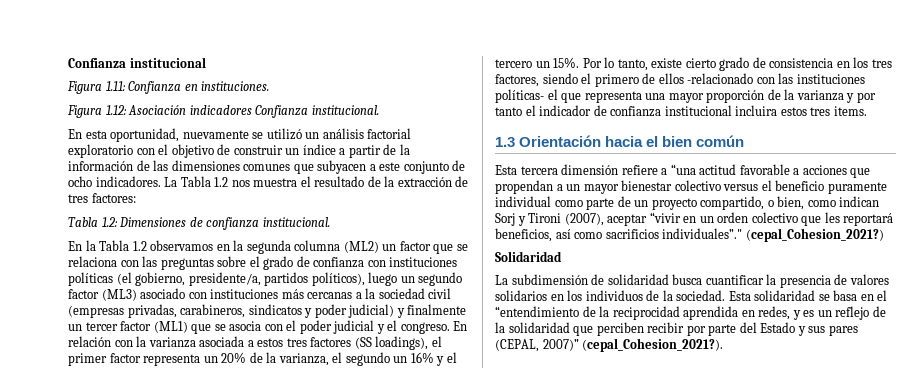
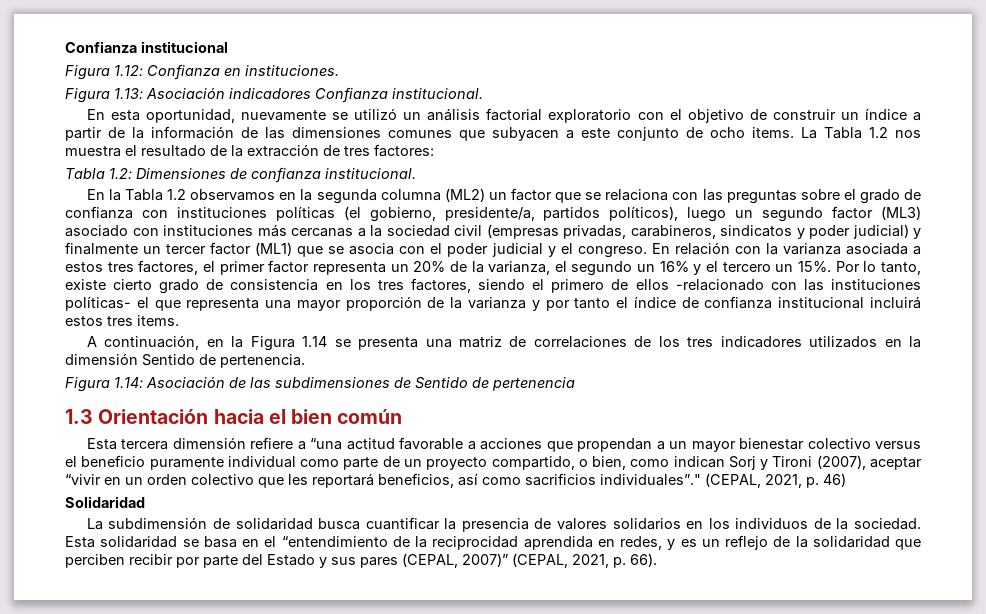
- Figura 1.11: Confianza en instituciones.
+ Figura 1.12: Confianza en instituciones.
- Figura 1.12: Asociación indicadores Confianza institucional.
+ Figura 1.13: Asociación indicadores Confianza institucional.
- En esta oportunidad, nuevamente se utilizó un análisis factorial exploratorio con el objetivo de construir un índice a partir de la información de las dimensiones comunes que subyacen a este conjunto de ocho indicadores.
+ En esta oportunidad, nuevamente se utilizó un análisis factorial exploratorio con el objetivo de construir un índice a partir de la información de las dimensiones comunes que subyacen a este conjunto de ocho items.
- En relación con la varianza asociada a estos tres factores (SS loadings), el primer factor representa un 20% de la varianza, el segundo un 16% y el tercero un 15%.
+ En relación con la varianza asociada a estos tres factores, el primer factor representa un 20% de la varianza, el segundo un 16% y el tercero un 15%.
- Por lo tanto, existe cierto grado de consistencia en los tres factores, siendo el primero de ellos -relacionado con las instituciones políticas- el que representa una mayor proporción de la varianza y por tanto el indicador de confianza institucional incluira estos tres items.
+ Por lo tanto, existe cierto grado de consistencia en los tres factores, siendo el primero de ellos -relacionado con las instituciones políticas- el que representa una mayor proporción de la varianza y por tanto el índice de confianza institucional incluirá estos tres items.
+ A continuación, en la Figura 1.14 se presenta una matriz de correlaciones de los tres indicadores utilizados en la dimensión Sentido de pertenencia.
+ Figura 1.14: Asociación de las subdimensiones de Sentido de pertenencia
- (cepal_Cohesion_2021?)
+ (CEPAL, 2021, p. 46)
- Esta solidaridad se basa en el “entendimiento de la reciprocidad aprendida en redes, y es un reflejo de la solidaridad que perciben recibir por parte del Estado y sus pares (CEPAL, 2007)” (cepal_Cohesion_2021?).
+ Esta solidaridad se basa en el “entendimiento de la reciprocidad aprendida en redes, y es un reflejo de la solidaridad que perciben recibir por parte del Estado y sus pares (CEPAL, 2007)” (CEPAL, 2021, p. 66).

